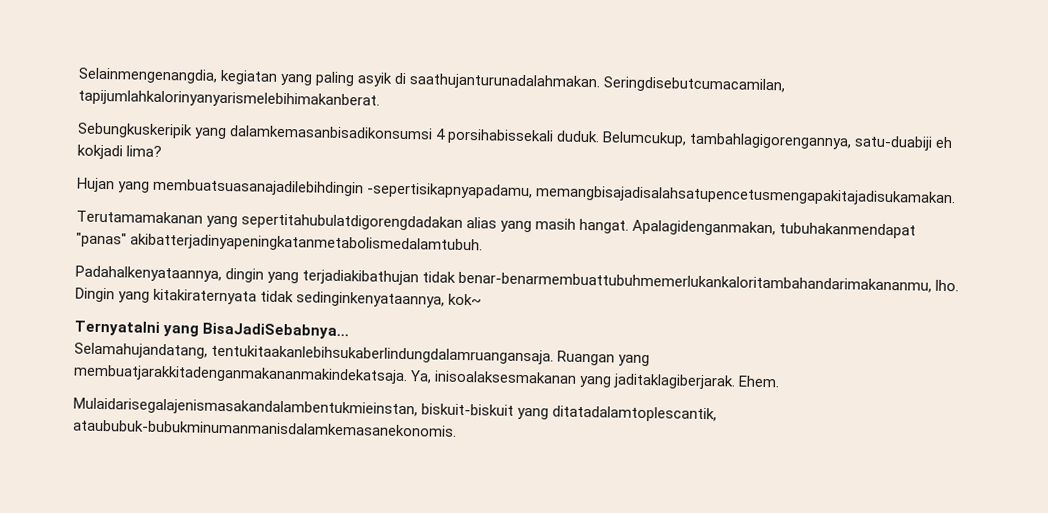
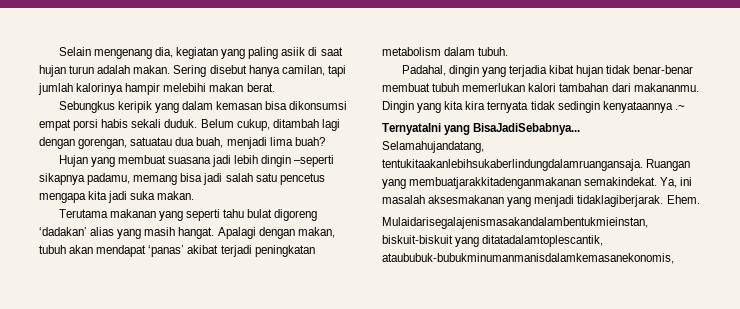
- Selainmengenangdia, kegiatan yang paling asyik di saathujanturunadalahmakan. Seringdisebutcumacamilan, tapijumlahkalorinyanyarismelebihimakanberat.
- Sebungkuskeripik yang dalamkemasanbisadikonsumsi 4 porsihabissekali duduk. Belumcukup, tambahlagigorengannya, satu-duabiji eh kokjadi lima?
- Hujan yang membuatsuasanajadilebihdingin -sepertisikapnyapadamu, memangbisajadisalahsatupencetusmengapakitajadisukamakan.
- Terutamamakanan yang sepertitahubulatdigorengdadakan alias yang masih hangat. Apalagidenganmakan, tubuhakanmendapat "panas" akibatterjadinyapeningkatanmetabolismedalamtubuh.
- Padahalkenyataannya, dingin yang terjadiakibathujan tidak benar-benarmembuattubuhmemerlukankaloritambahandarimakananmu, lho. Dingin yang kitakiraternyata tidak sedinginkenyataannya, kok~
+ Selain mengenang dia, kegiatan yang paling asiik di saat hujan turun adalah makan. Sering disebut hanya camilan, tapi jumlah kalorinya hampir melebihi makan berat.
+ Sebungkus keripik yang dalam kemasan bisa dikonsumsi empat porsi habis sekali duduk. Belum cukup, ditambah lagi dengan gorengan, satuatau dua buah, menjadi lima buah?
+ Hujan yang membuat suasana jadi lebih dingin –seperti sikapnya padamu, memang bisa jadi salah satu pencetus mengapa kita jadi suka makan.
+ Terutama makanan yang seperti tahu bulat digoreng ‘dadakan’ alias yang masih hangat. Apalagi dengan makan, tubuh akan mendapat ‘panas’ akibat terjadi peningkatan metabolism dalam tubuh.
+ Padahal, dingin yang terjadia kibat hujan tidak benar-benar membuat tubuh memerlukan kalori tambahan dari makananmu. Dingin yang kita kira ternyata tidak sedingin kenyataannya .~
- Ruangan yang membuatjarakkitadenganmakananmakindekatsaja. Ya, inisoalaksesmakanan yang jaditaklagiberjarak.
+ Ruangan yang membuatjarakkitadenganmakanan semakindekat. Ya, ini masalah aksesmakanan yang menjadi tidaklagiberjarak.
- Mulaidarisegalajenismasakandalambentukmieinstan, biskuit-biskuit yang ditatadalamtoplescantik, ataububuk-bubukminumanmanisdalamkemasanekonomis.
+ Mulaidarisegalajenismasakandalambentukmieinstan, biskuit-biskuit yang ditatadalamtoplescantik, ataububuk-bubukminumanmanisdalamkemasanekonomis,

